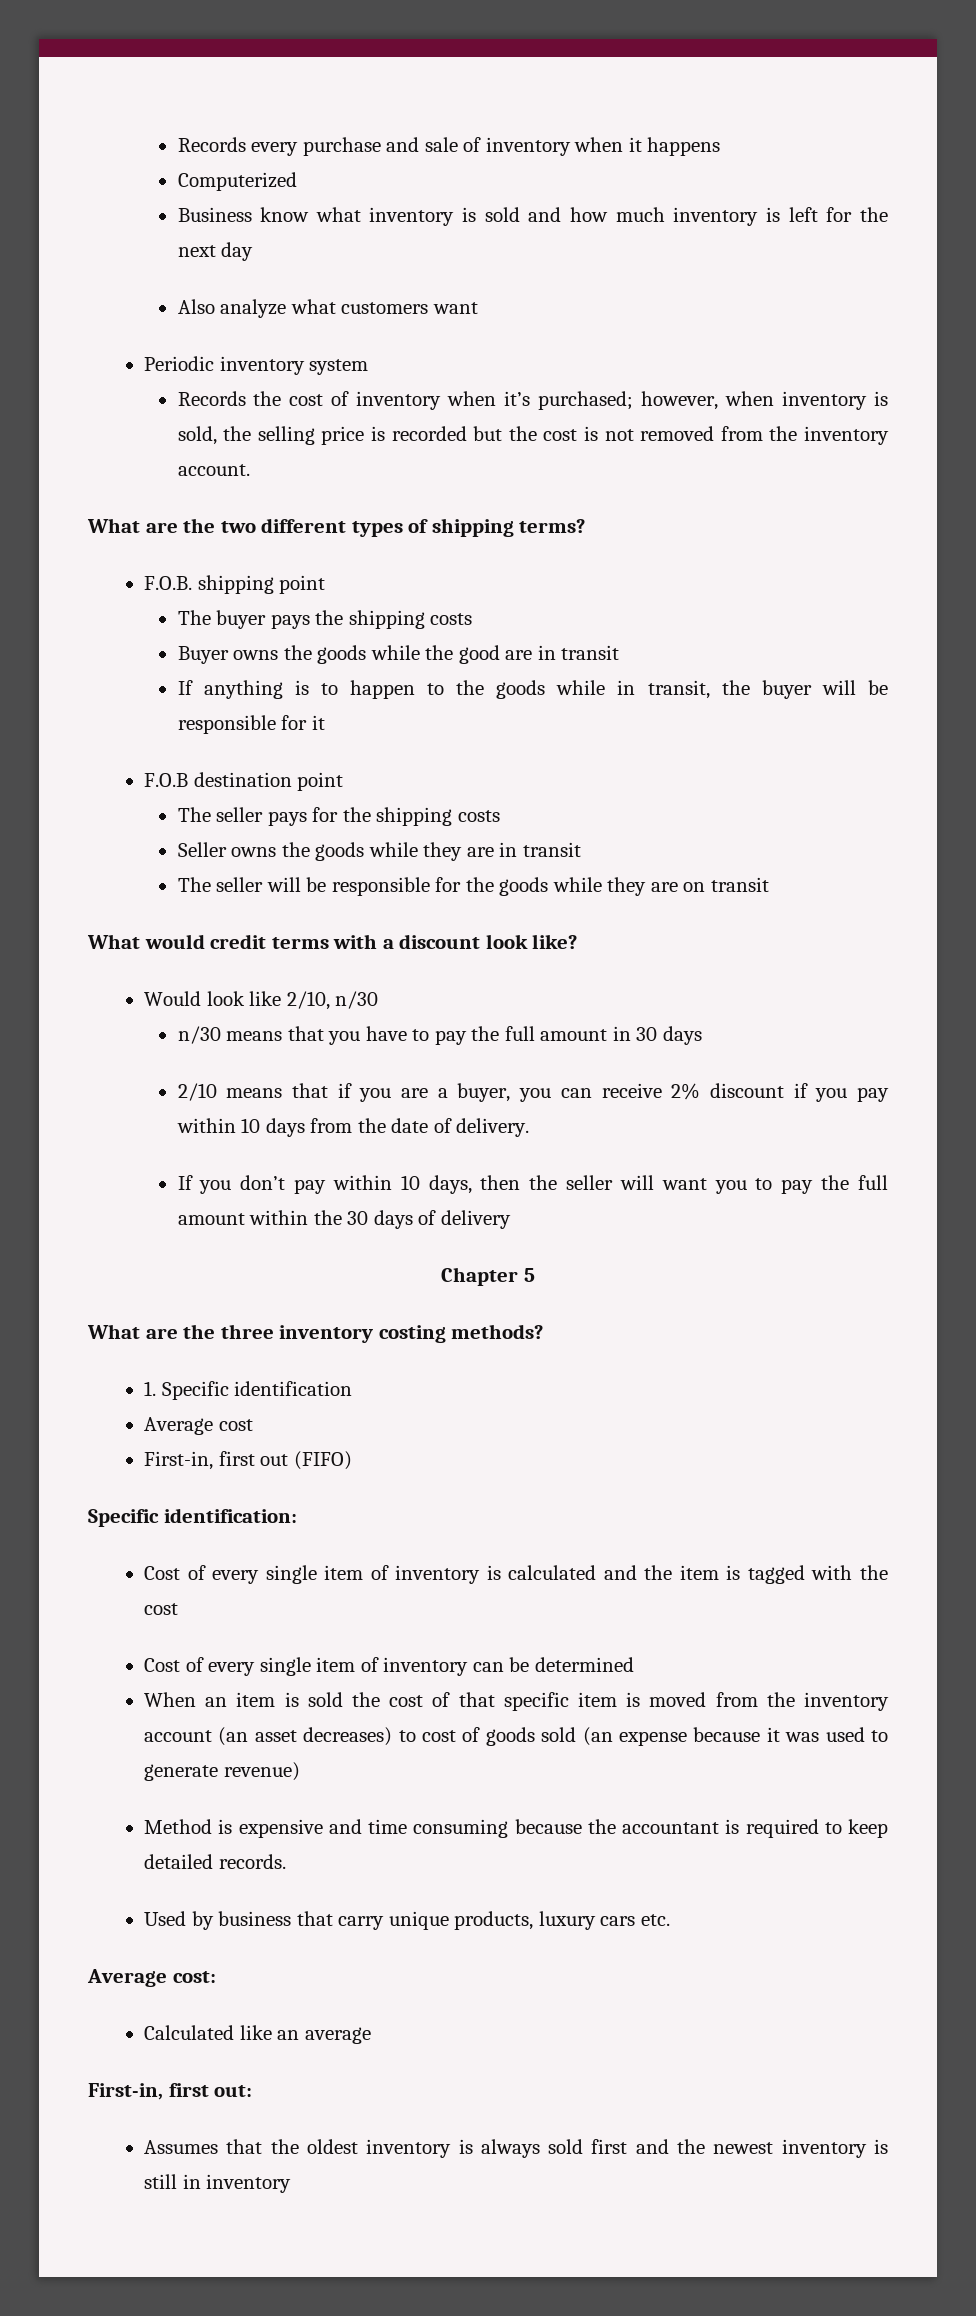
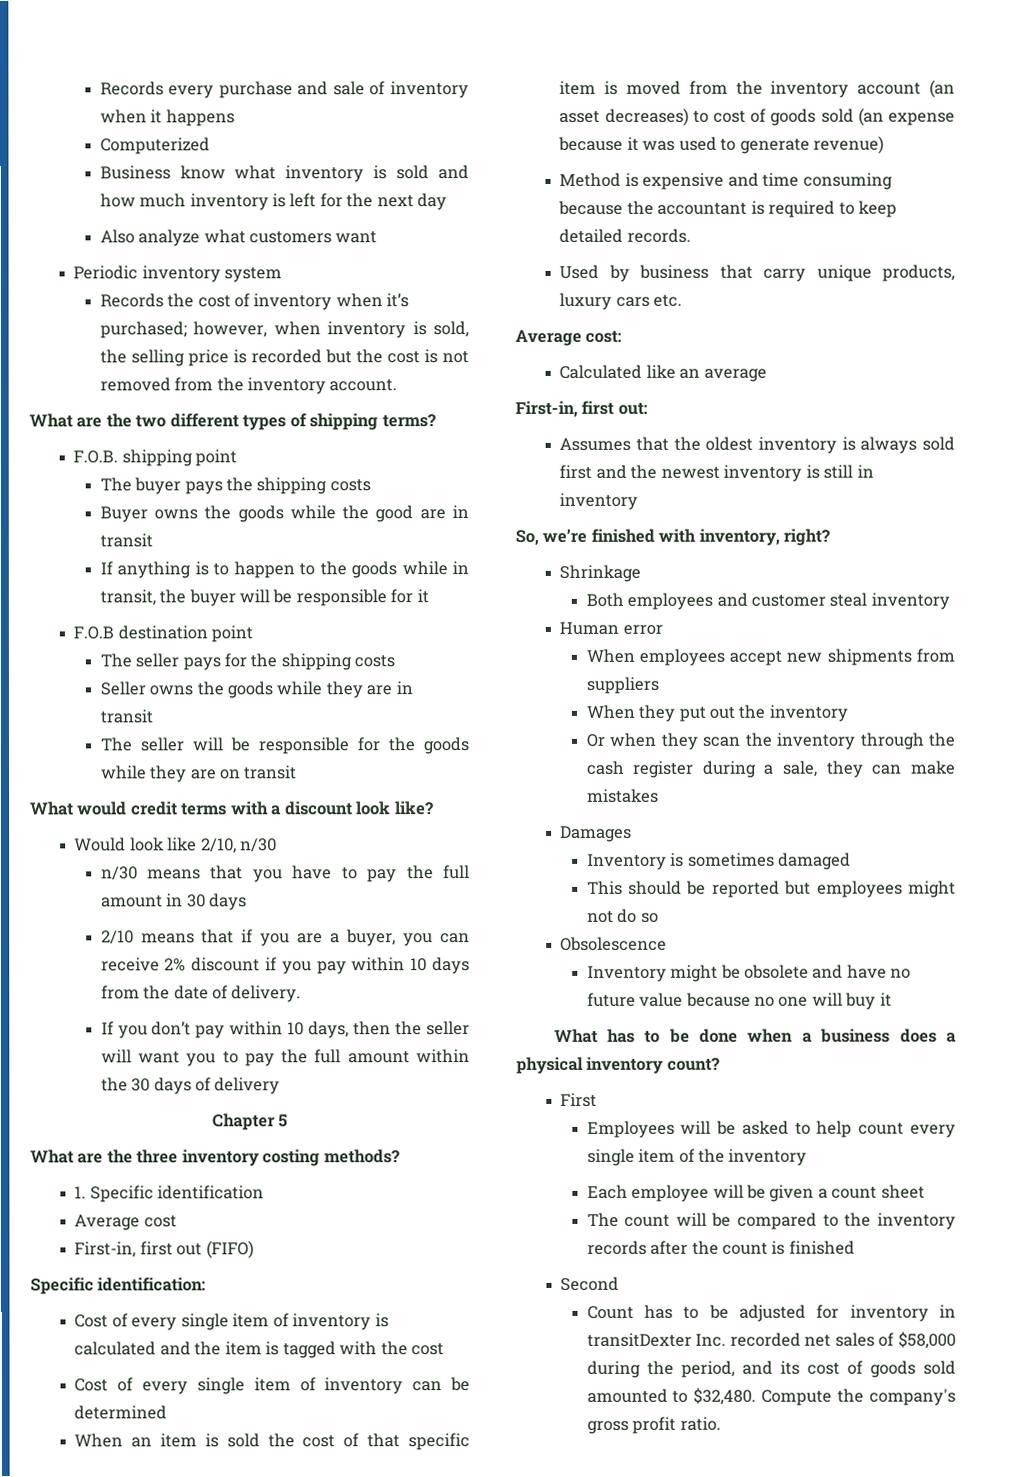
+ So, we’re finished with inventory, right?
+ Shrinkage
+ Both employees and customer steal inventory
+ Human error
+ When employees accept new shipments from suppliers
+ When they put out the inventory
+ Or when they scan the inventory through the cash register during a sale, they can make mistakes
+ Damages
+ Inventory is sometimes damaged
+ This should be reported but employees might not do so
+ Obsolescence
+ Inventory might be obsolete and have no future value because no one will buy it
+ What has to be done when a business does a physical inventory count?
+ First
+ Employees will be asked to help count every single item of the inventory
+ Each employee will be given a count sheet
+ The count will be compared to the inventory records after the count is finished
+ Second
+ Count has to be adjusted for inventory in transitDexter Inc. recorded net sales of $58,000 during the period, and its cost of goods sold amounted to $32,480. Compute the company's gross profit ratio.

